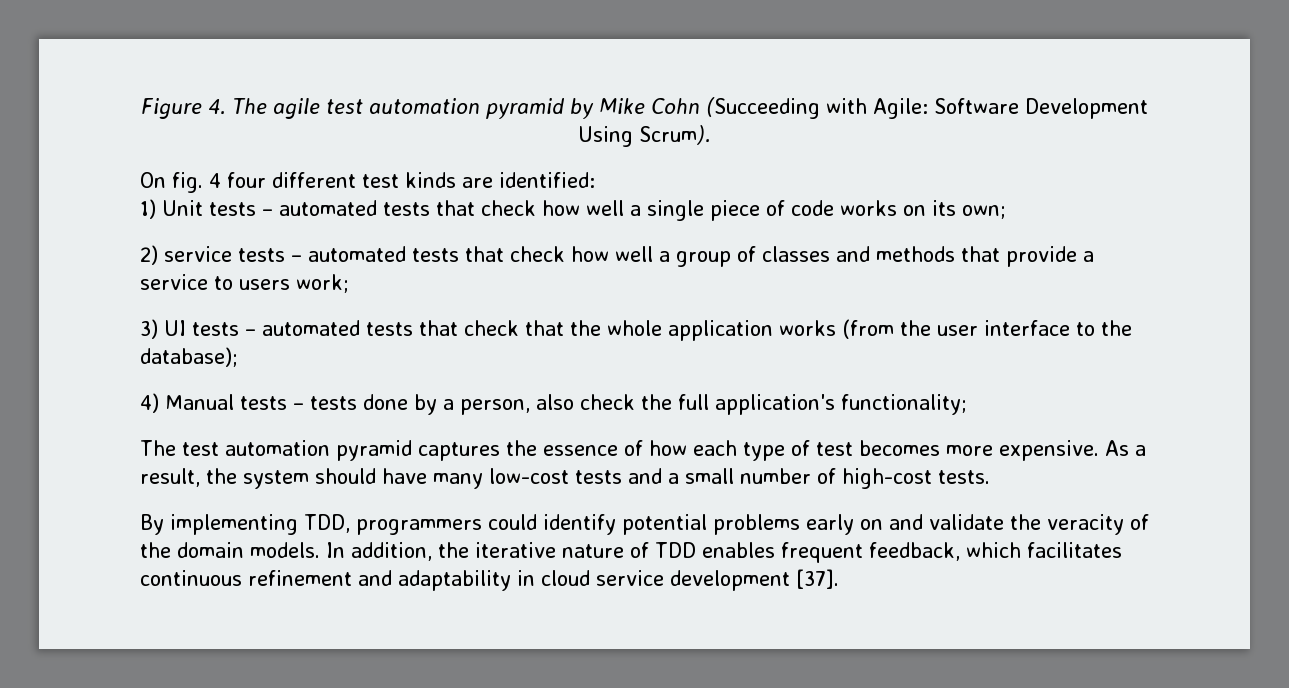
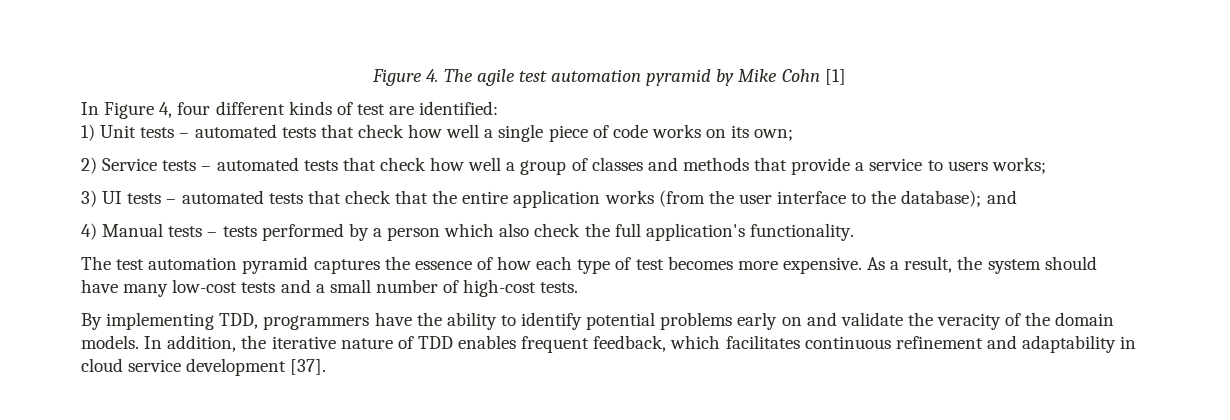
- Figure 4. The agile test automation pyramid by Mike Cohn (Succeeding with Agile: Software Development Using Scrum).
- On fig. 4 four different test kinds are identified:
+ Figure 4. The agile test automation pyramid by Mike Cohn [1]
+ In Figure 4, four different kinds of test are identified:
- 2) service tests – automated tests that check how well a group of classes and methods that provide a service to users work;
+ 2) Service tests – automated tests that check how well a group of classes and methods that provide a service to users works;
- 3) UI tests – automated tests that check that the whole application works (from the user interface to the database);
+ 3) UI tests – automated tests that check that the entire application works (from the user interface to the database); and
- 4) Manual tests – tests done by a person, also check the full application's functionality;
+ 4) Manual tests – tests performed by a person which also check the full application's functionality.
- By implementing TDD, programmers could identify potential problems early on and validate the veracity of the domain models.
+ By implementing TDD, programmers have the ability to identify potential problems early on and validate the veracity of the domain models.

